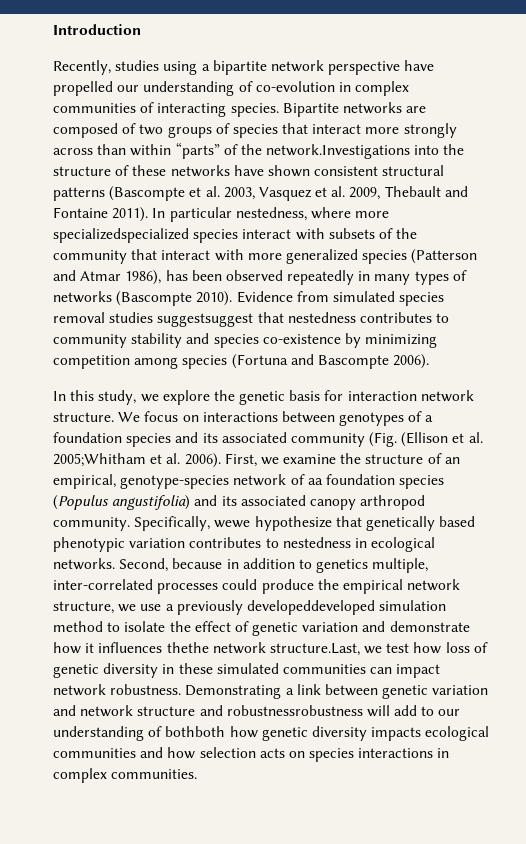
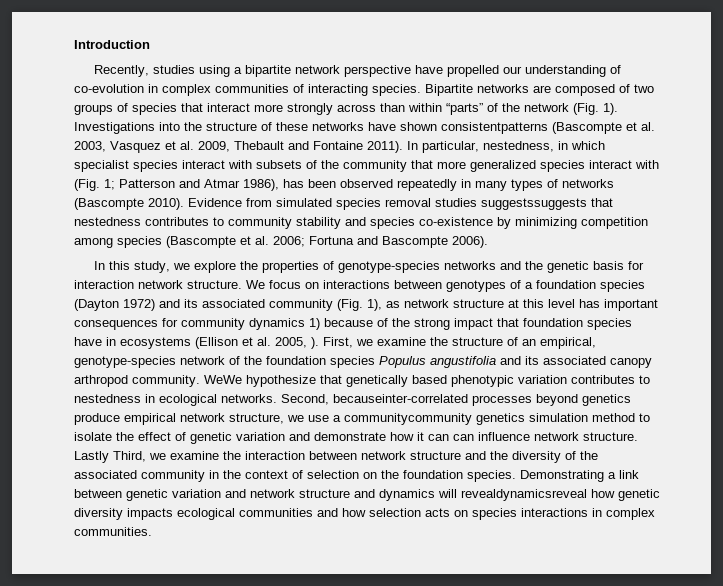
- Bipartite networks are composed of two groups of species that interact more strongly across than within “parts” of the network.Investigations into the structure of these networks have shown consistent structural patterns (Bascompte et al. 2003, Vasquez et al. 2009, Thebault and Fontaine 2011).
+ Bipartite networks are composed of two groups of species that interact more strongly across than within “parts” of the network (Fig. 1). Investigations into the structure of these networks have shown consistentpatterns (Bascompte et al. 2003, Vasquez et al. 2009, Thebault and Fontaine 2011).
- In particular nestedness, where more specializedspecialized species interact with subsets of the community that interact with more generalized species (Patterson and Atmar 1986), has been observed repeatedly in many types of networks (Bascompte 2010).
+ In particular, nestedness, in which specialist species interact with subsets of the community that more generalized species interact with (Fig. 1; Patterson and Atmar 1986), has been observed repeatedly in many types of networks (Bascompte 2010).
- Evidence from simulated species removal studies suggestsuggest that nestedness contributes to community stability and species co-existence by minimizing competition among species (Fortuna and Bascompte 2006).
+ Evidence from simulated species removal studies suggestssuggests that nestedness contributes to community stability and species co-existence by minimizing competition among species (Bascompte et al. 2006; Fortuna and Bascompte 2006).
- In this study, we explore the genetic basis for interaction network structure.
+ In this study, we explore the properties of genotype-species networks and the genetic basis for interaction network structure.
- We focus on interactions between genotypes of a foundation species and its associated community (Fig. (Ellison et al. 2005;Whitham et al. 2006).
+ We focus on interactions between genotypes of a foundation species (Dayton 1972) and its associated community (Fig. 1), as network structure at this level has important consequences for community dynamics 1) because of the strong impact that foundation species have in ecosystems (Ellison et al. 2005, ).
- First, we examine the structure of an empirical, genotype-species network of aa foundation species (Populus angustifolia) and its associated canopy arthropod community.
+ First, we examine the structure of an empirical, genotype-species network of the foundation species Populus angustifolia and its associated canopy arthropod community.
- Specifically, wewe hypothesize that genetically based phenotypic variation contributes to nestedness in ecological networks.
+ WeWe hypothesize that genetically based phenotypic variation contributes to nestedness in ecological networks.
- Second, because in addition to genetics multiple, inter-correlated processes could produce the empirical network structure, we use a previously developeddeveloped simulation method to isolate the effect of genetic variation and demonstrate how it influences thethe network structure.Last, we test how loss of genetic diversity in these simulated communities can impact network robustness.
+ Second, becauseinter-correlated processes beyond genetics produce empirical network structure, we use a communitycommunity genetics simulation method to isolate the effect of genetic variation and demonstrate how it can can influence network structure. Lastly Third, we examine the interaction between network structure and the diversity of the associated community in the context of selection on the foundation species.
- Demonstrating a link between genetic variation and network structure and robustnessrobustness will add to our understanding of bothboth how genetic diversity impacts ecological communities and how selection acts on species interactions in complex communities.
+ Demonstrating a link between genetic variation and network structure and dynamics will revealdynamicsreveal how genetic diversity impacts ecological communities and how selection acts on species interactions in complex communities.

